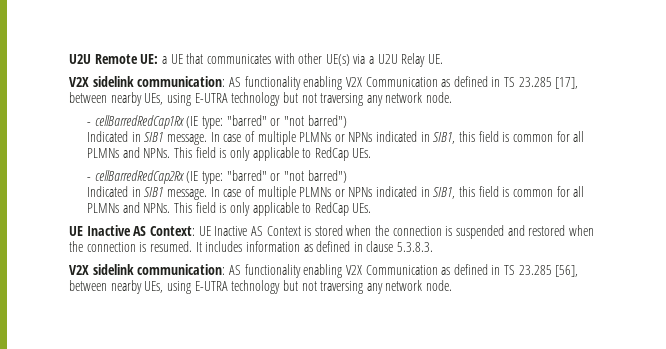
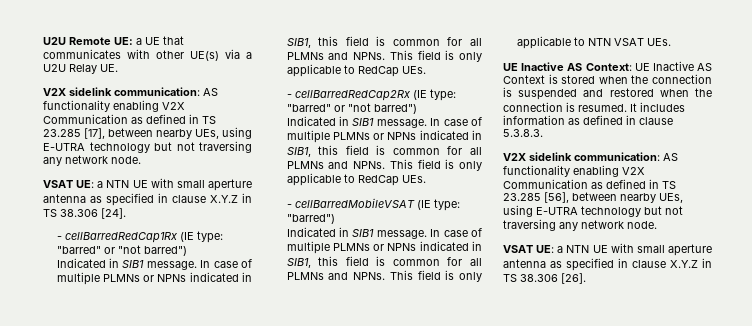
+ VSAT UE: a NTN UE with small aperture antenna as specified in clause X.Y.Z in TS 38.306 [24].
+ - cellBarredMobileVSAT (IE type: "barred")
+ Indicated in SIB1 message. In case of multiple PLMNs or NPNs indicated in SIB1, this field is common for all PLMNs and NPNs. This field is only applicable to NTN VSAT UEs.
+ VSAT UE: a NTN UE with small aperture antenna as specified in clause X.Y.Z in TS 38.306 [26].

